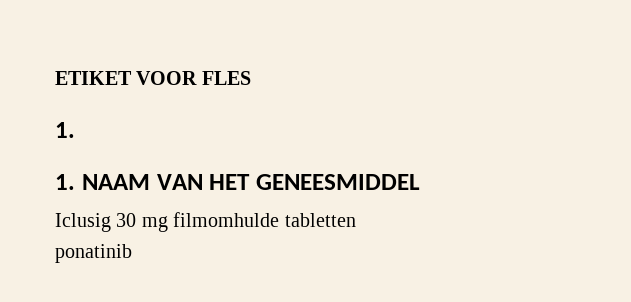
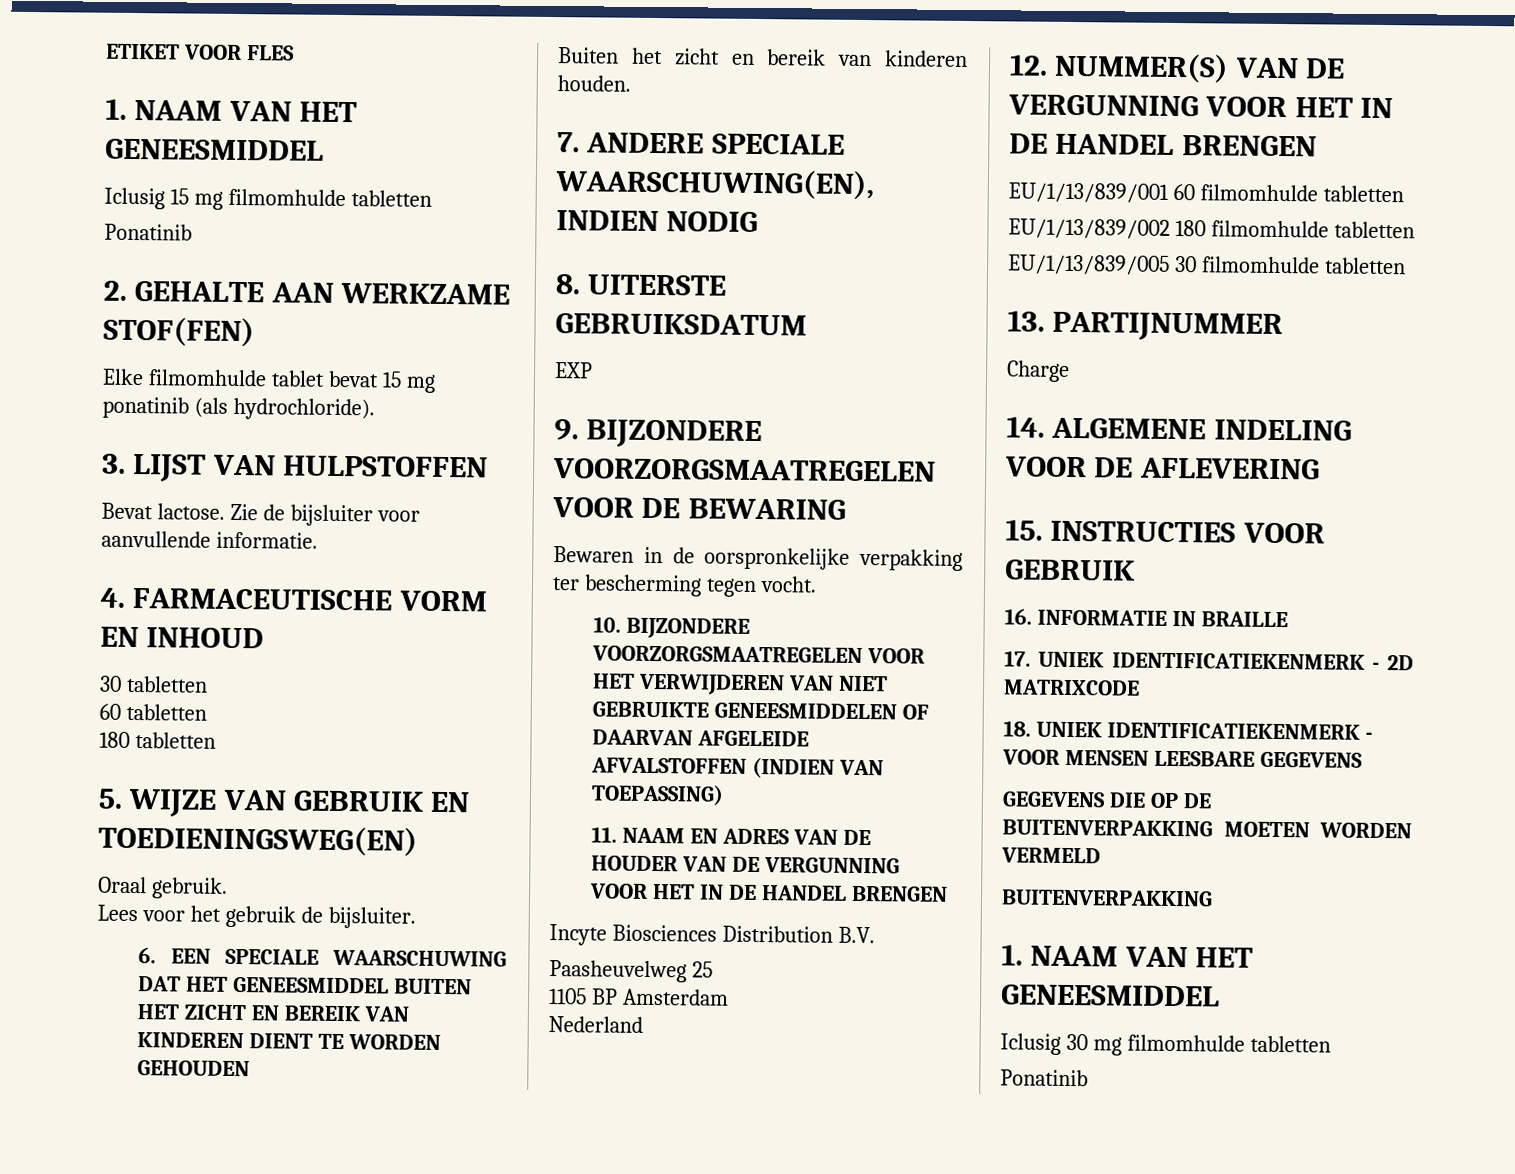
  ETIKET VOOR FLES
- 1.
+ 1. NAAM VAN HET GENEESMIDDEL
+ Iclusig 15 mg filmomhulde tabletten
+ Ponatinib
+ 2. GEHALTE AAN WERKZAME STOF(FEN)
+ Elke filmomhulde tablet bevat 15 mg ponatinib (als hydrochloride).
+ 3. LIJST VAN HULPSTOFFEN
+ Bevat lactose. Zie de bijsluiter voor aanvullende informatie.
+ 4. FARMACEUTISCHE VORM EN INHOUD
+ 30 tabletten
+ 60 tabletten
+ 180 tabletten
+ 5. WIJZE VAN GEBRUIK EN TOEDIENINGSWEG(EN)
+ Oraal gebruik.
+ Lees voor het gebruik de bijsluiter.
+ 6. EEN SPECIALE WAARSCHUWING DAT HET GENEESMIDDEL BUITEN HET ZICHT EN BEREIK VAN KINDEREN DIENT TE WORDEN GEHOUDEN
+ Buiten het zicht en bereik van kinderen houden.
+ 7. ANDERE SPECIALE WAARSCHUWING(EN), INDIEN NODIG
+ 8. UITERSTE GEBRUIKSDATUM
+ EXP
+ 9. BIJZONDERE VOORZORGSMAATREGELEN VOOR DE BEWARING
+ Bewaren in de oorspronkelijke verpakking ter bescherming tegen vocht.
+ 10. BIJZONDERE VOORZORGSMAATREGELEN VOOR HET VERWIJDEREN VAN NIET GEBRUIKTE GENEESMIDDELEN OF DAARVAN AFGELEIDE AFVALSTOFFEN (INDIEN VAN TOEPASSING)
+ 11. NAAM EN ADRES VAN DE HOUDER VAN DE VERGUNNING VOOR HET IN DE HANDEL BRENGEN
+ Incyte Biosciences Distribution B.V.
+ Paasheuvelweg 25
+ 1105 BP Amsterdam
+ Nederland
+ 12. NUMMER(S) VAN DE VERGUNNING VOOR HET IN DE HANDEL BRENGEN
+ EU/1/13/839/001 60 filmomhulde tabletten
+ EU/1/13/839/002 180 filmomhulde tabletten
+ EU/1/13/839/005 30 filmomhulde tabletten
+ 13. PARTIJNUMMER
+ Charge
+ 14. ALGEMENE INDELING VOOR DE AFLEVERING
+ 15. INSTRUCTIES VOOR GEBRUIK
+ 16. INFORMATIE IN BRAILLE
+ 17. UNIEK IDENTIFICATIEKENMERK - 2D MATRIXCODE
+ 18. UNIEK IDENTIFICATIEKENMERK - VOOR MENSEN LEESBARE GEGEVENS
+ GEGEVENS DIE OP DE BUITENVERPAKKING MOETEN WORDEN VERMELD
+ BUITENVERPAKKING
  Iclusig 30 mg filmomhulde tabletten
- ponatinib
+ Ponatinib

